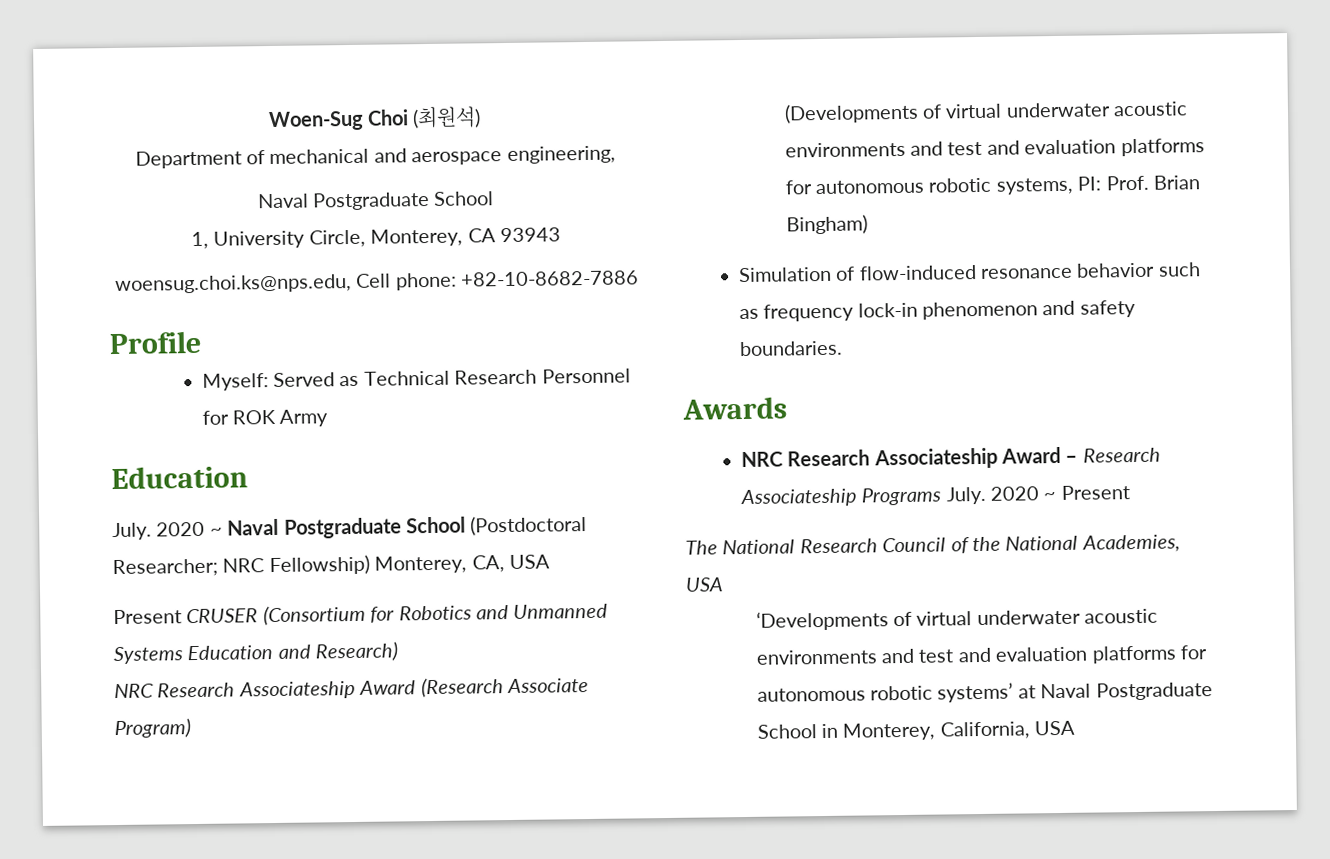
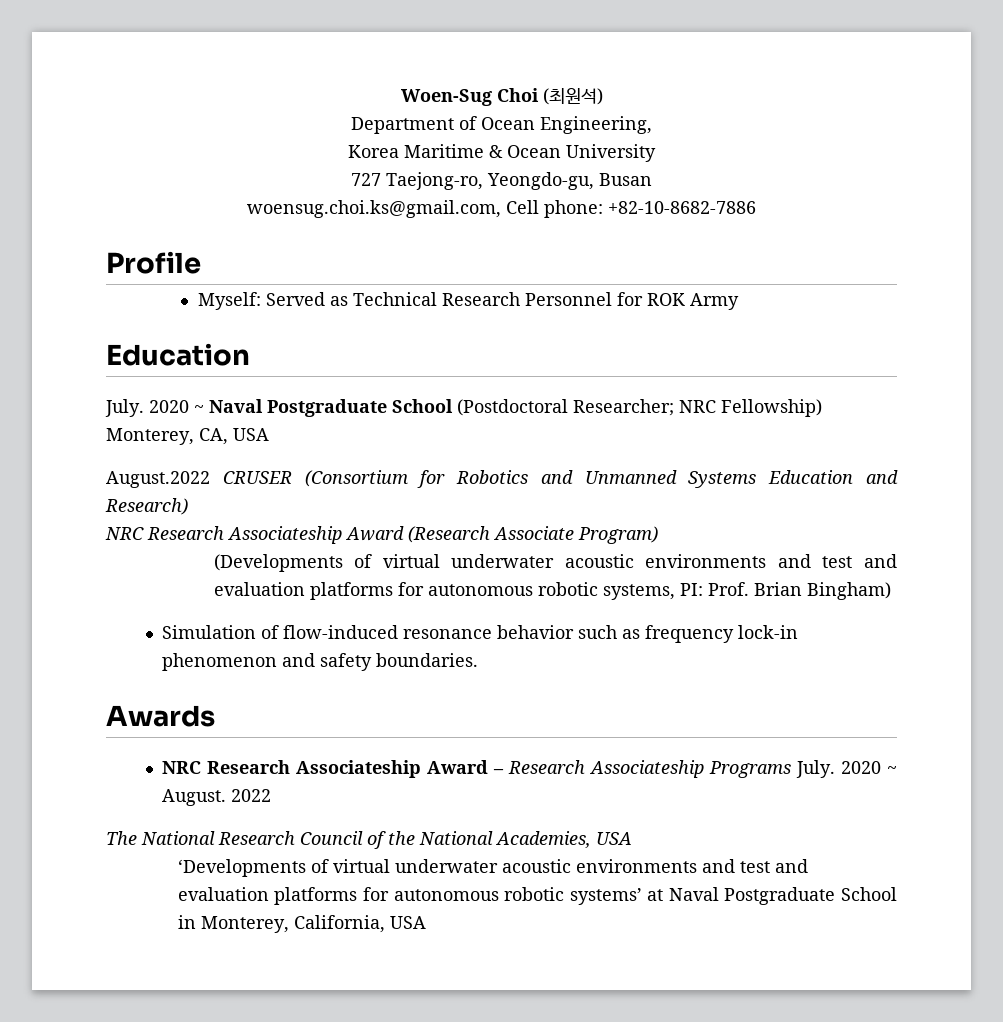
- Department of mechanical and aerospace engineering,
- Naval Postgraduate School
- 1, University Circle, Monterey, CA 93943
- woensug.choi.ks@nps.edu, Cell phone: +82-10-8682-7886
+ Department of Ocean Engineering,
+ Korea Maritime & Ocean University
+ 727 Taejong-ro, Yeongdo-gu, Busan
+ woensug.choi.ks@gmail.com, Cell phone: +82-10-8682-7886
- Present CRUSER (Consortium for Robotics and Unmanned Systems Education and Research)
+ August.2022 CRUSER (Consortium for Robotics and Unmanned Systems Education and Research)
- 2020 ~ Present
+ 2020 ~ August. 2022

